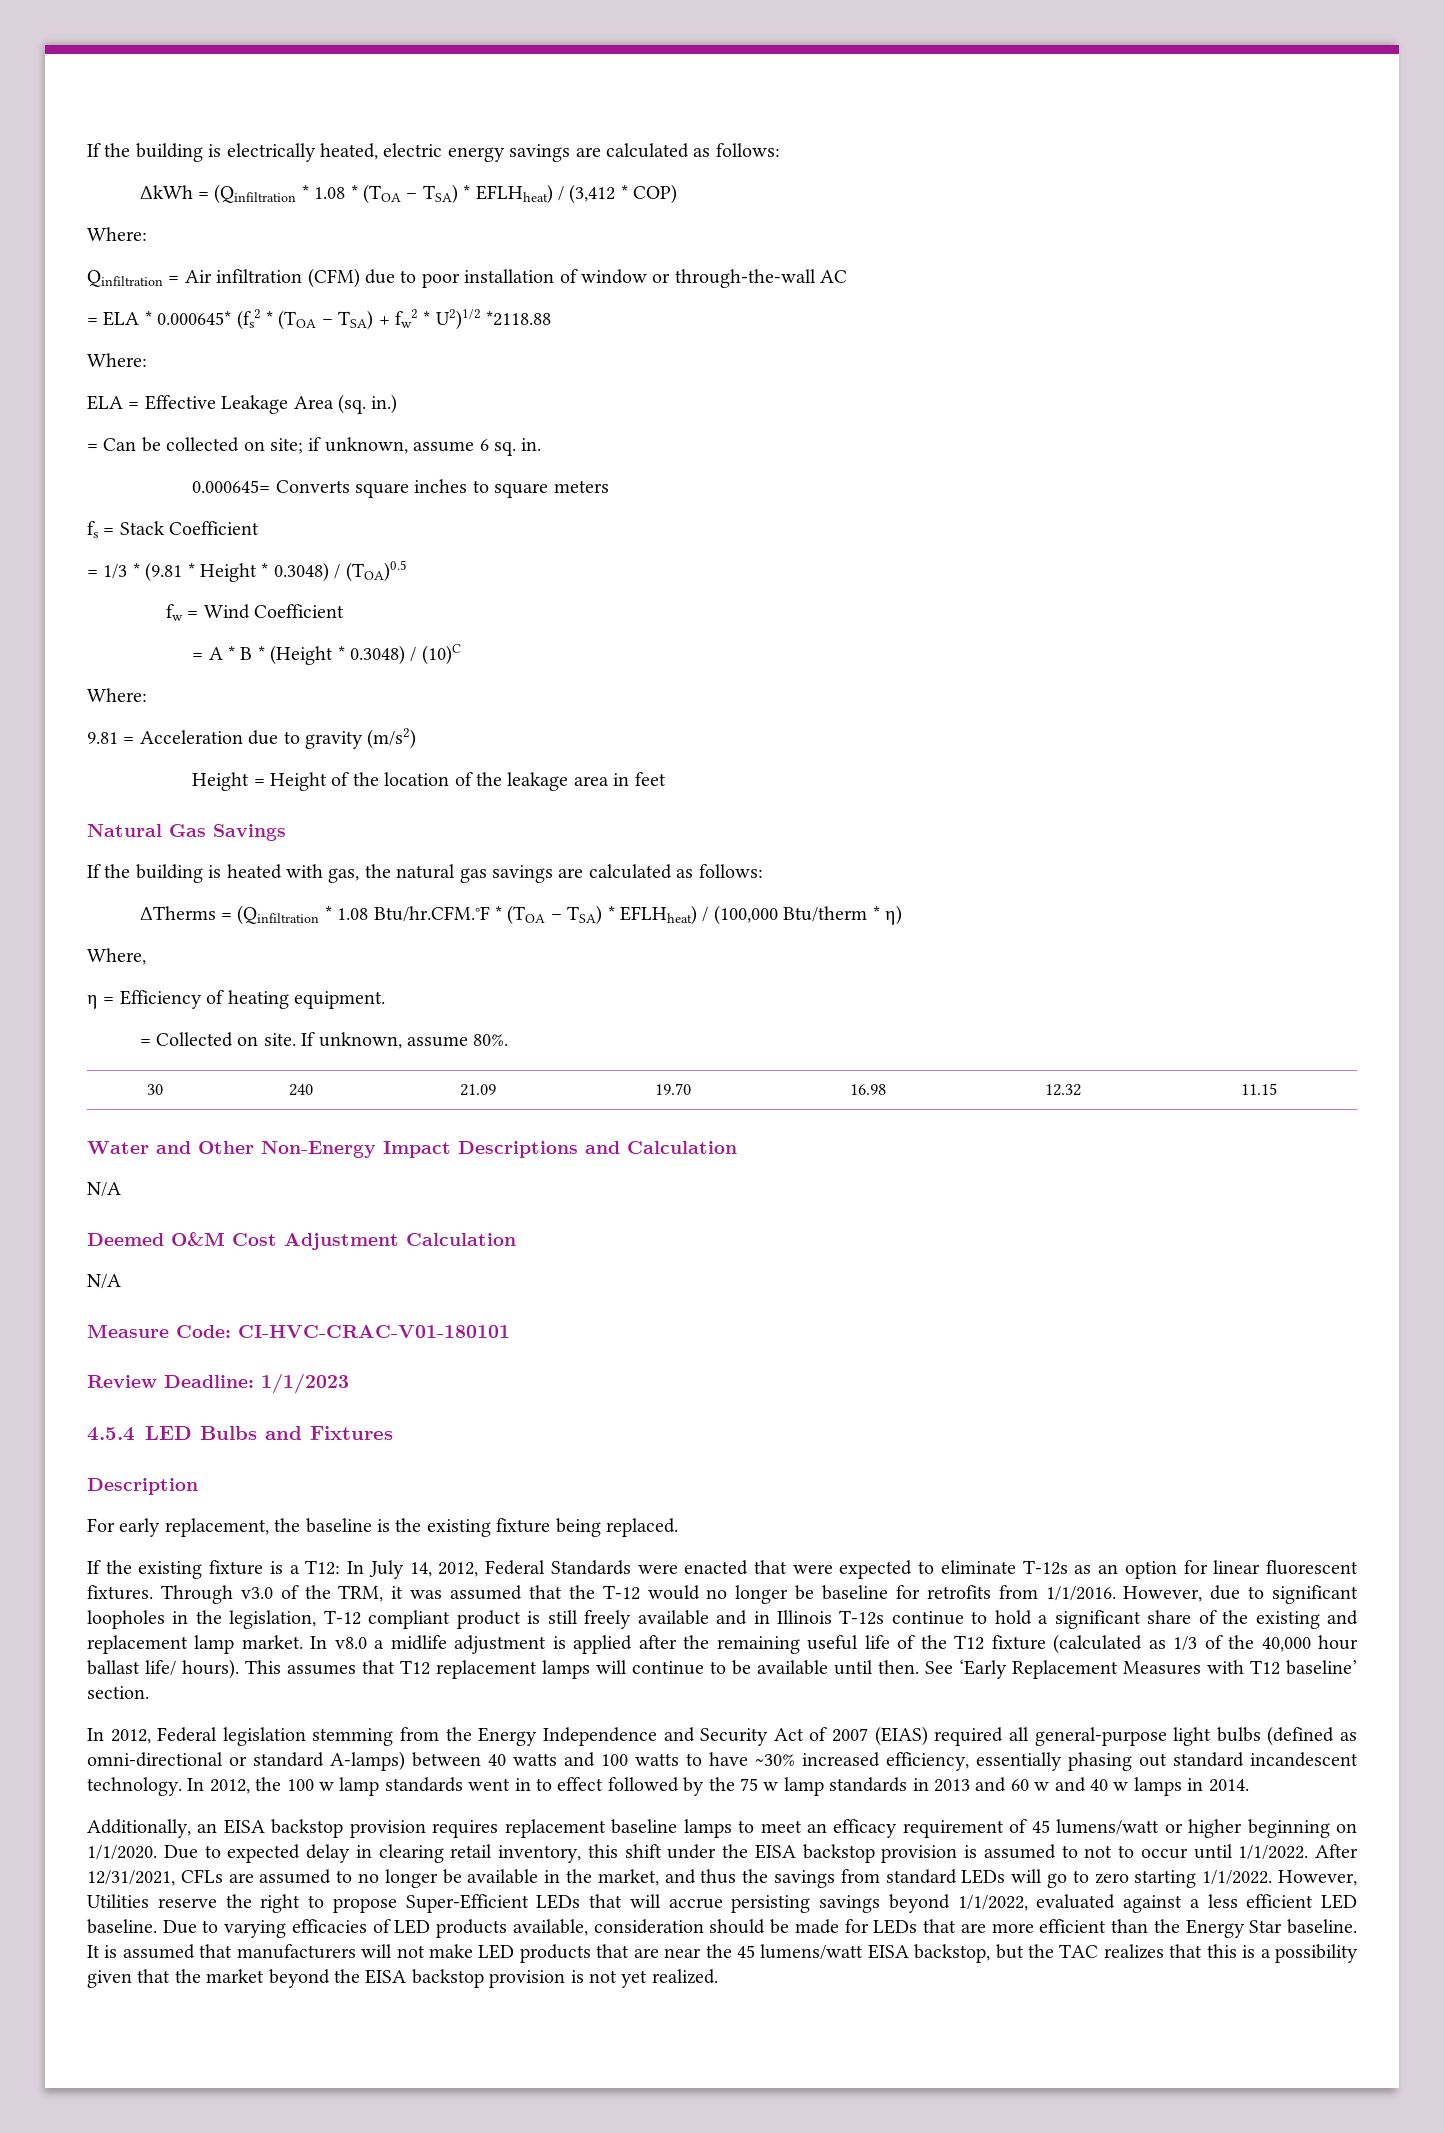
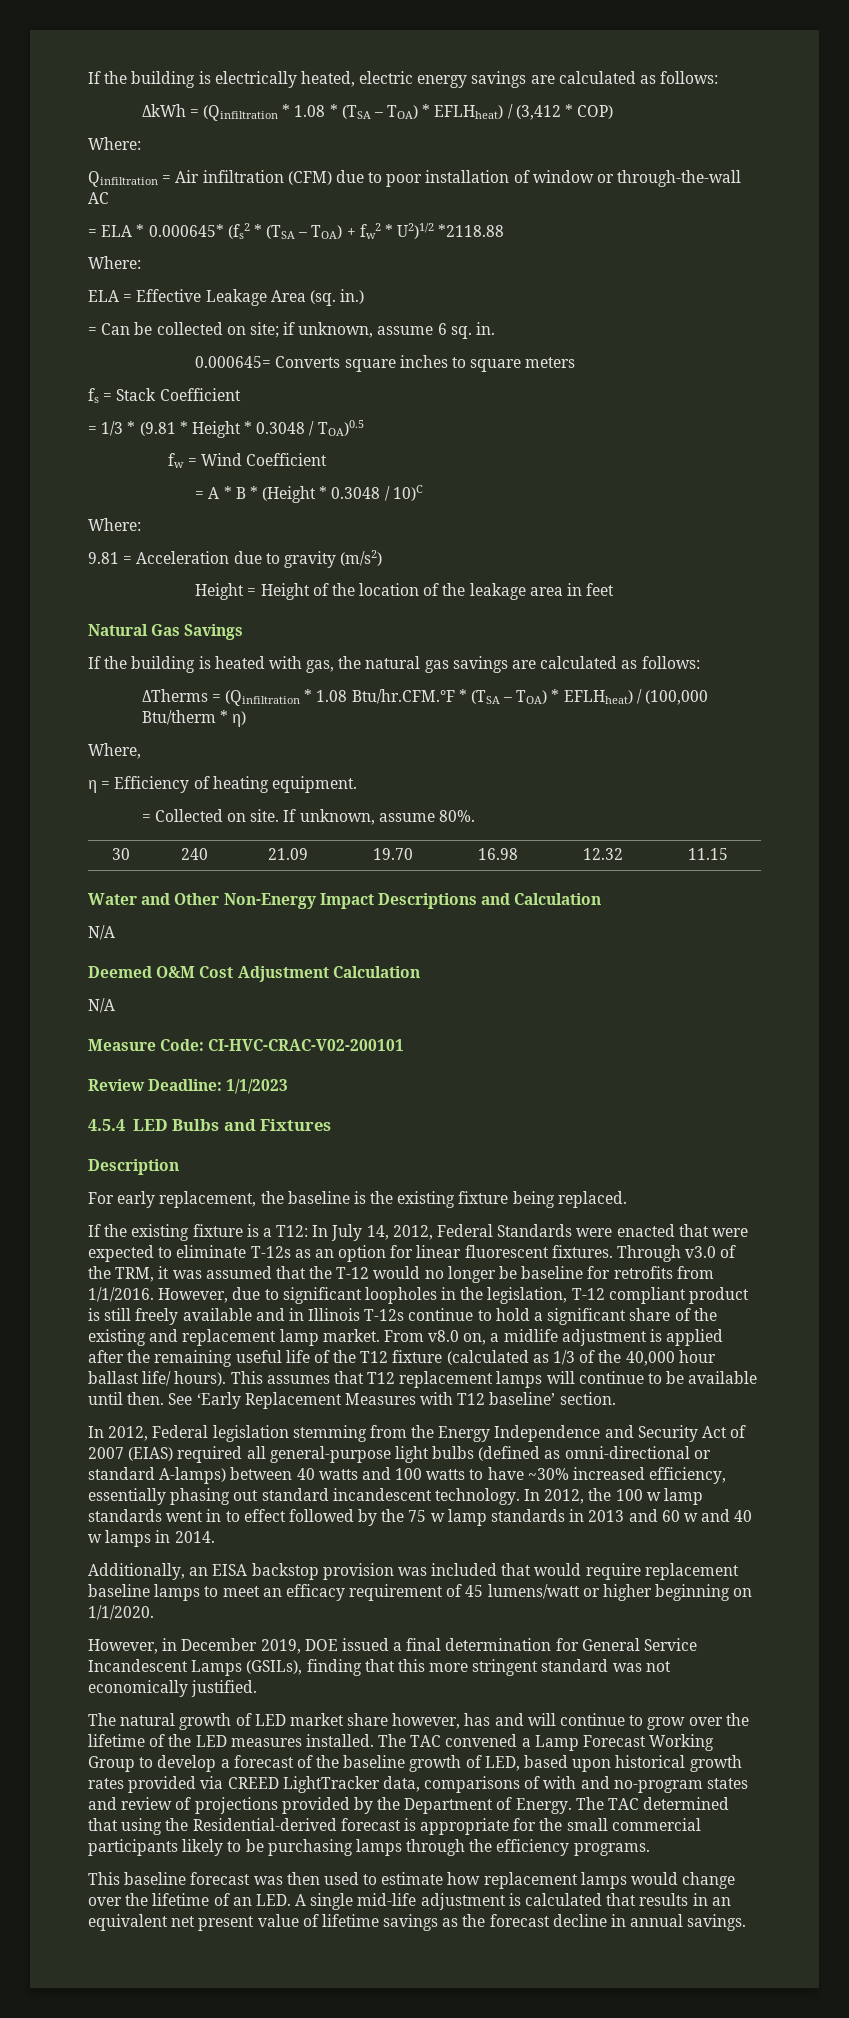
- ΔkWh = (Qinfiltration * 1.08 * (TOA – TSA) * EFLHheat) / (3,412 * COP)
+ ΔkWh = (Qinfiltration * 1.08 * (TSA – TOA) * EFLHheat) / (3,412 * COP)
- = ELA * 0.000645* (fs2 * (TOA – TSA) + fw2 * U2)1/2 *2118.88
+ = ELA * 0.000645* (fs2 * (TSA – TOA) + fw2 * U2)1/2 *2118.88
- = 1/3 * (9.81 * Height * 0.3048) / (TOA)0.5
+ = 1/3 * (9.81 * Height * 0.3048 / TOA)0.5
- = A * B * (Height * 0.3048) / (10)C
+ = A * B * (Height * 0.3048 / 10)C
- ΔTherms = (Qinfiltration * 1.08 Btu/hr.CFM.°F * (TOA – TSA) * EFLHheat) / (100,000 Btu/therm * η)
+ ΔTherms = (Qinfiltration * 1.08 Btu/hr.CFM.°F * (TSA – TOA) * EFLHheat) / (100,000 Btu/therm * η)
- Measure Code: CI-HVC-CRAC-V01-180101
+ Measure Code: CI-HVC-CRAC-V02-200101
- In v8.0 a midlife adjustment is applied after the remaining useful life of the T12 fixture (calculated as 1/3 of the 40,000 hour ballast life/ hours).
+ From v8.0 on, a midlife adjustment is applied after the remaining useful life of the T12 fixture (calculated as 1/3 of the 40,000 hour ballast life/ hours).
- Additionally, an EISA backstop provision requires replacement baseline lamps to meet an efficacy requirement of 45 lumens/watt or higher beginning on 1/1/2020. Due to expected delay in clearing retail inventory, this shift under the EISA backstop provision is assumed to not to occur until 1/1/2022. After 12/31/2021, CFLs are assumed to no longer be available in the market, and thus the savings from standard LEDs will go to zero starting 1/1/2022. However, Utilities reserve the right to propose Super-Efficient LEDs that will accrue persisting savings beyond 1/1/2022, evaluated against a less efficient LED baseline. Due to varying efficacies of LED products available, consideration should be made for LEDs that are more efficient than the Energy Star baseline. It is assumed that manufacturers will not make LED products that are near the 45 lumens/watt EISA backstop, but the TAC realizes that this is a possibility given that the market beyond the EISA backstop provision is not yet realized.
+ Additionally, an EISA backstop provision was included that would require replacement baseline lamps to meet an efficacy requirement of 45 lumens/watt or higher beginning on 1/1/2020.
+ However, in December 2019, DOE issued a final determination for General Service Incandescent Lamps (GSILs), finding that this more stringent standard was not economically justified.
+ The natural growth of LED market share however, has and will continue to grow over the lifetime of the LED measures installed. The TAC convened a Lamp Forecast Working Group to develop a forecast of the baseline growth of LED, based upon historical growth rates provided via CREED LightTracker data, comparisons of with and no-program states and review of projections provided by the Department of Energy. The TAC determined that using the Residential-derived forecast is appropriate for the small commercial participants likely to be purchasing lamps through the efficiency programs.
+ This baseline forecast was then used to estimate how replacement lamps would change over the lifetime of an LED. A single mid-life adjustment is calculated that results in an equivalent net present value of lifetime savings as the forecast decline in annual savings.

